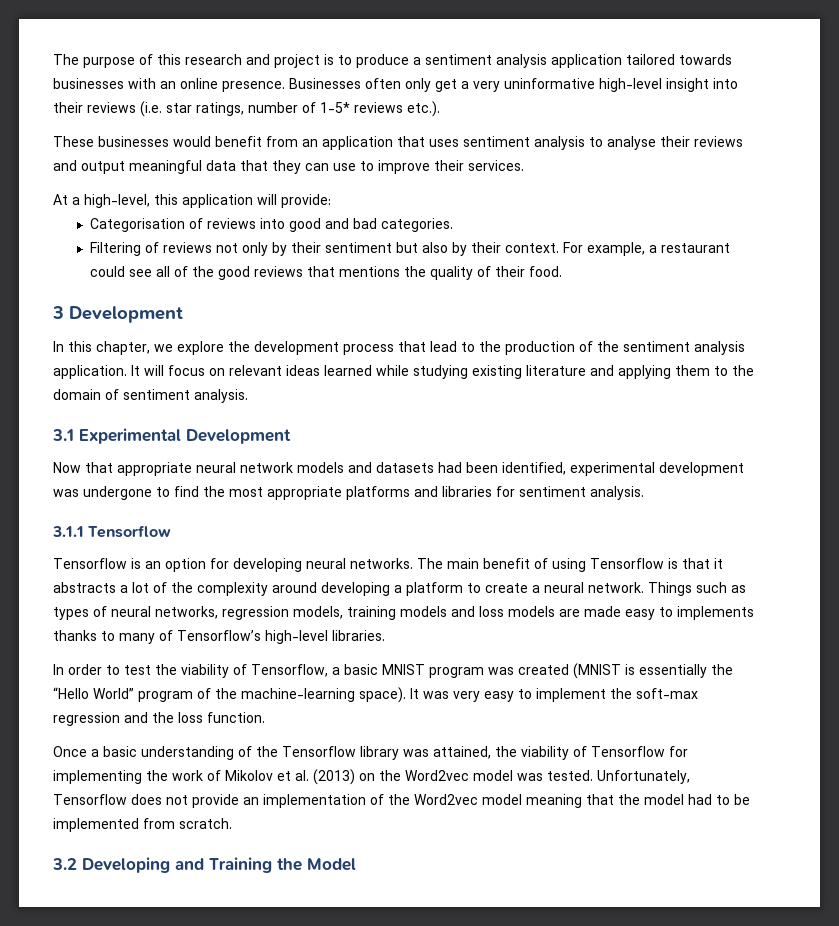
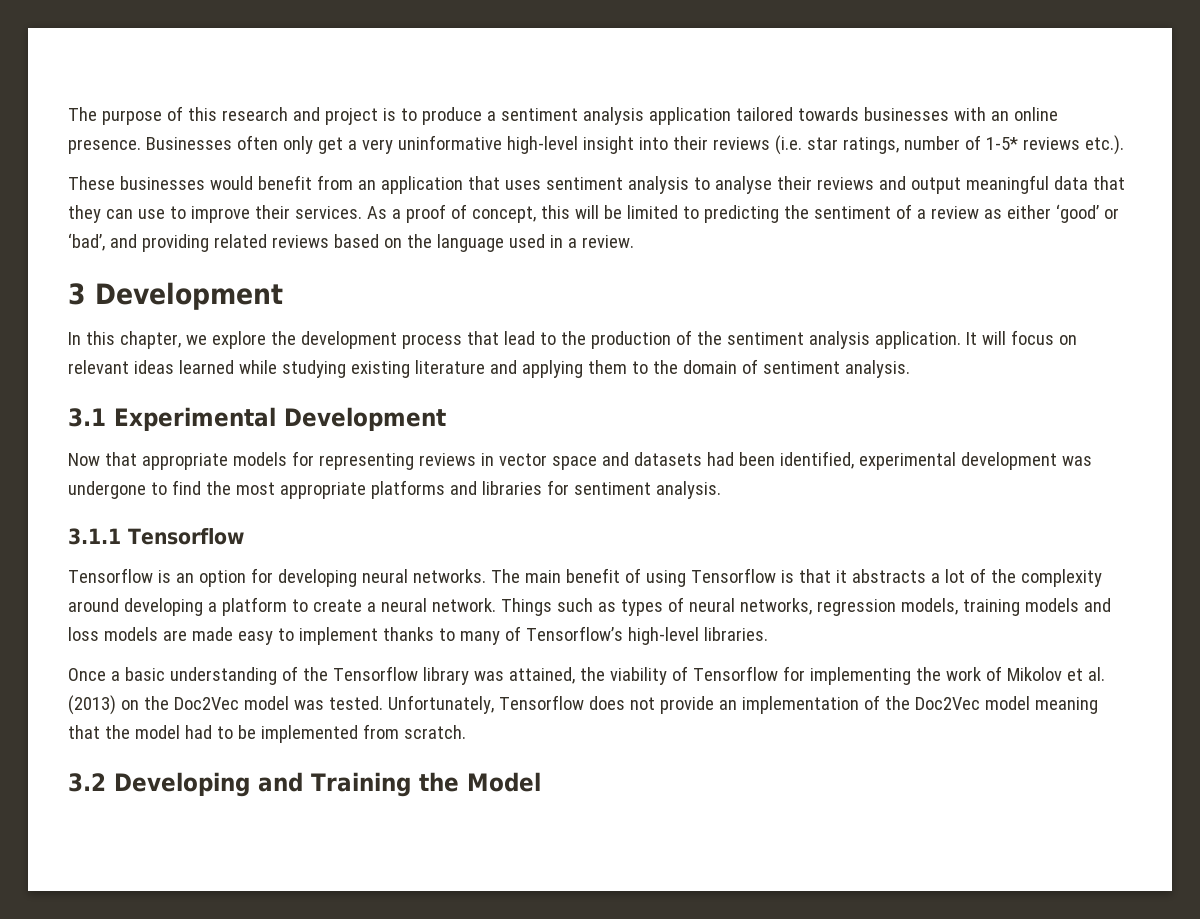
- These businesses would benefit from an application that uses sentiment analysis to analyse their reviews and output meaningful data that they can use to improve their services.
- At a high-level, this application will provide:
- Categorisation of reviews into good and bad categories.
- Filtering of reviews not only by their sentiment but also by their context. For example, a restaurant could see all of the good reviews that mentions the quality of their food.
+ These businesses would benefit from an application that uses sentiment analysis to analyse their reviews and output meaningful data that they can use to improve their services. As a proof of concept, this will be limited to predicting the sentiment of a review as either ‘good’ or ‘bad’, and providing related reviews based on the language used in a review.
- Now that appropriate neural network models and datasets had been identified, experimental development was undergone to find the most appropriate platforms and libraries for sentiment analysis.
+ Now that appropriate models for representing reviews in vector space and datasets had been identified, experimental development was undergone to find the most appropriate platforms and libraries for sentiment analysis.
- Things such as types of neural networks, regression models, training models and loss models are made easy to implements thanks to many of Tensorflow’s high-level libraries.
+ Things such as types of neural networks, regression models, training models and loss models are made easy to implement thanks to many of Tensorflow’s high-level libraries.
- In order to test the viability of Tensorflow, a basic MNIST program was created (MNIST is essentially the “Hello World” program of the machine-learning space). It was very easy to implement the soft-max regression and the loss function.
- Once a basic understanding of the Tensorflow library was attained, the viability of Tensorflow for implementing the work of Mikolov et al. (2013) on the Word2vec model was tested.
+ Once a basic understanding of the Tensorflow library was attained, the viability of Tensorflow for implementing the work of Mikolov et al. (2013) on the Doc2Vec model was tested.
- Unfortunately, Tensorflow does not provide an implementation of the Word2vec model meaning that the model had to be implemented from scratch.
+ Unfortunately, Tensorflow does not provide an implementation of the Doc2Vec model meaning that the model had to be implemented from scratch.

